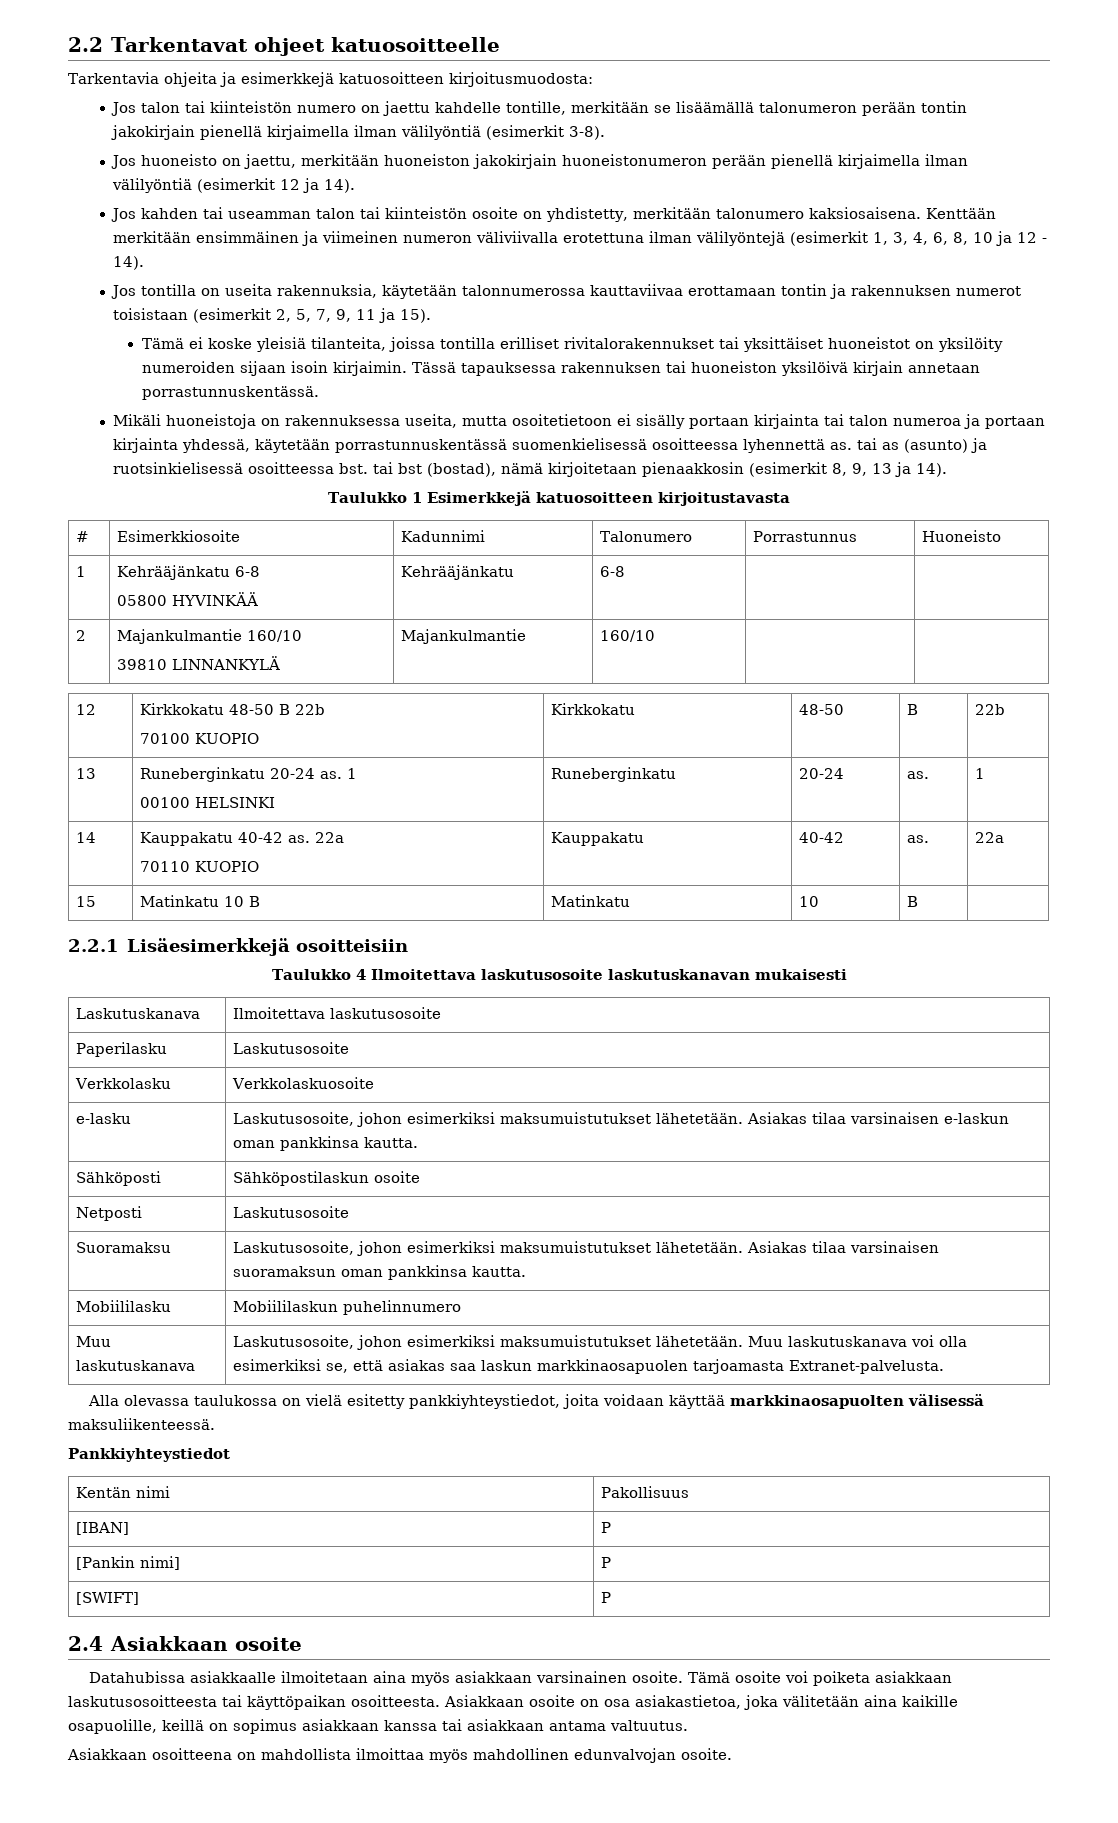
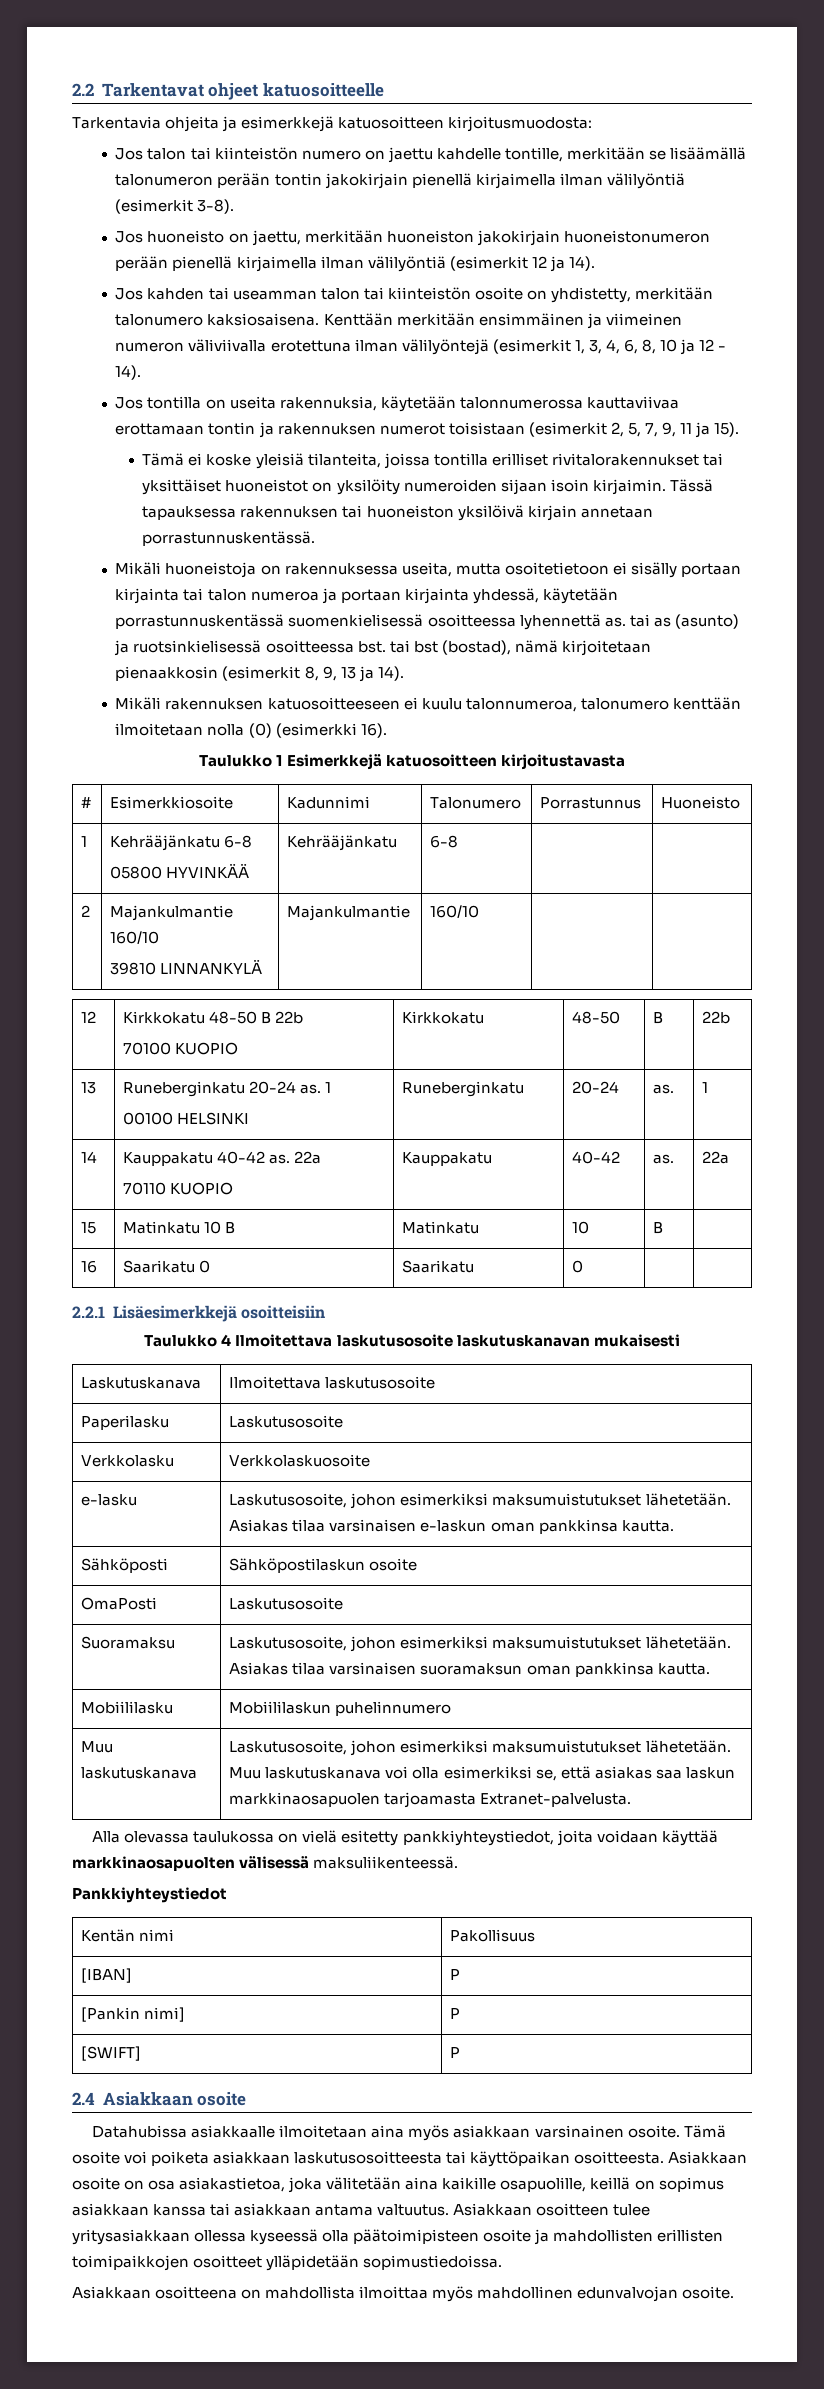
+ Mikäli rakennuksen katuosoitteeseen ei kuulu talonnumeroa, talonumero kenttään ilmoitetaan nolla (0) (esimerkki 16).
+ 16 | Saarikatu 0 | Saarikatu | 0 | |
- Netposti | Laskutusosoite
+ OmaPosti | Laskutusosoite
+ Asiakkaan osoitteen tulee yritysasiakkaan ollessa kyseessä olla päätoimipisteen osoite ja mahdollisten erillisten toimipaikkojen osoitteet ylläpidetään sopimustiedoissa.

